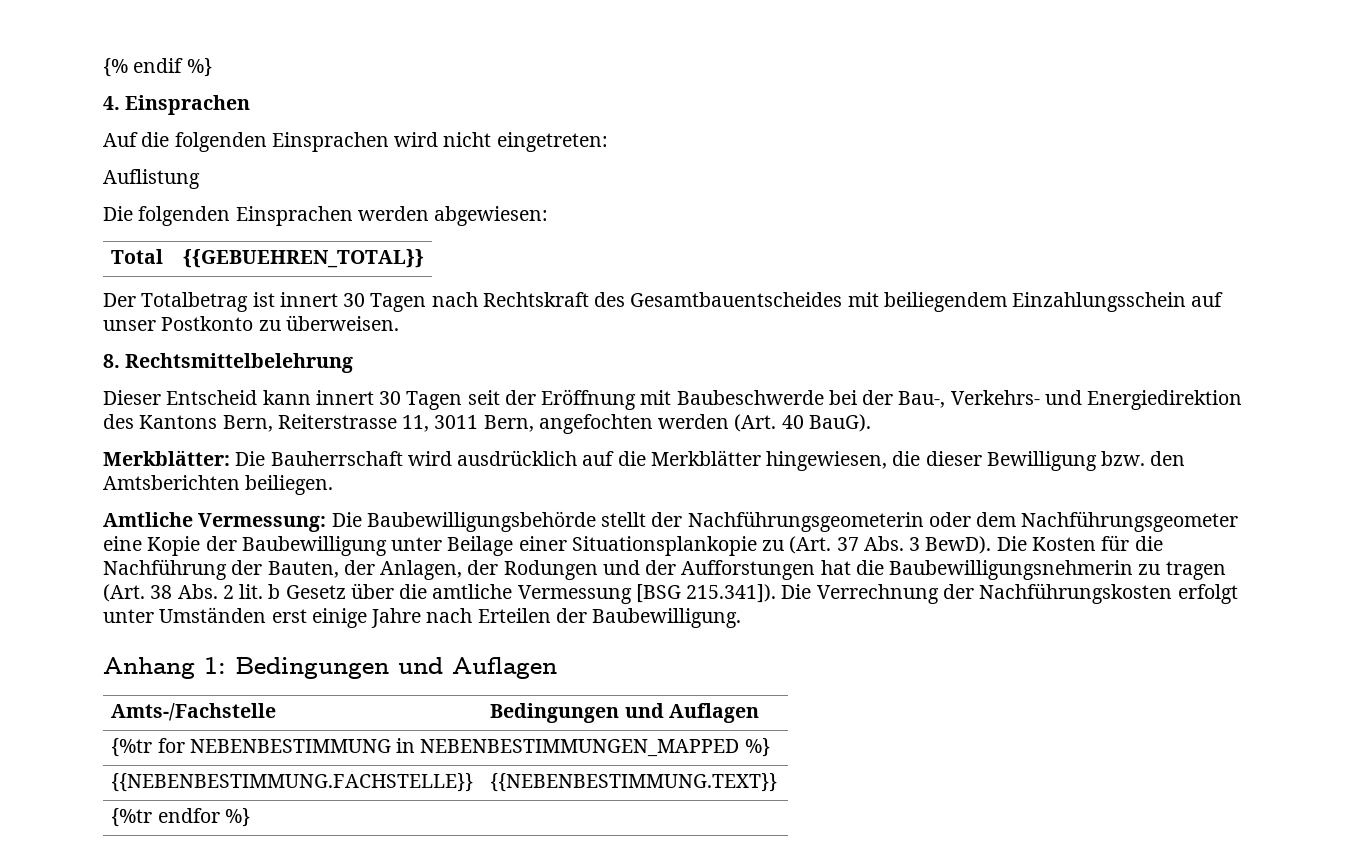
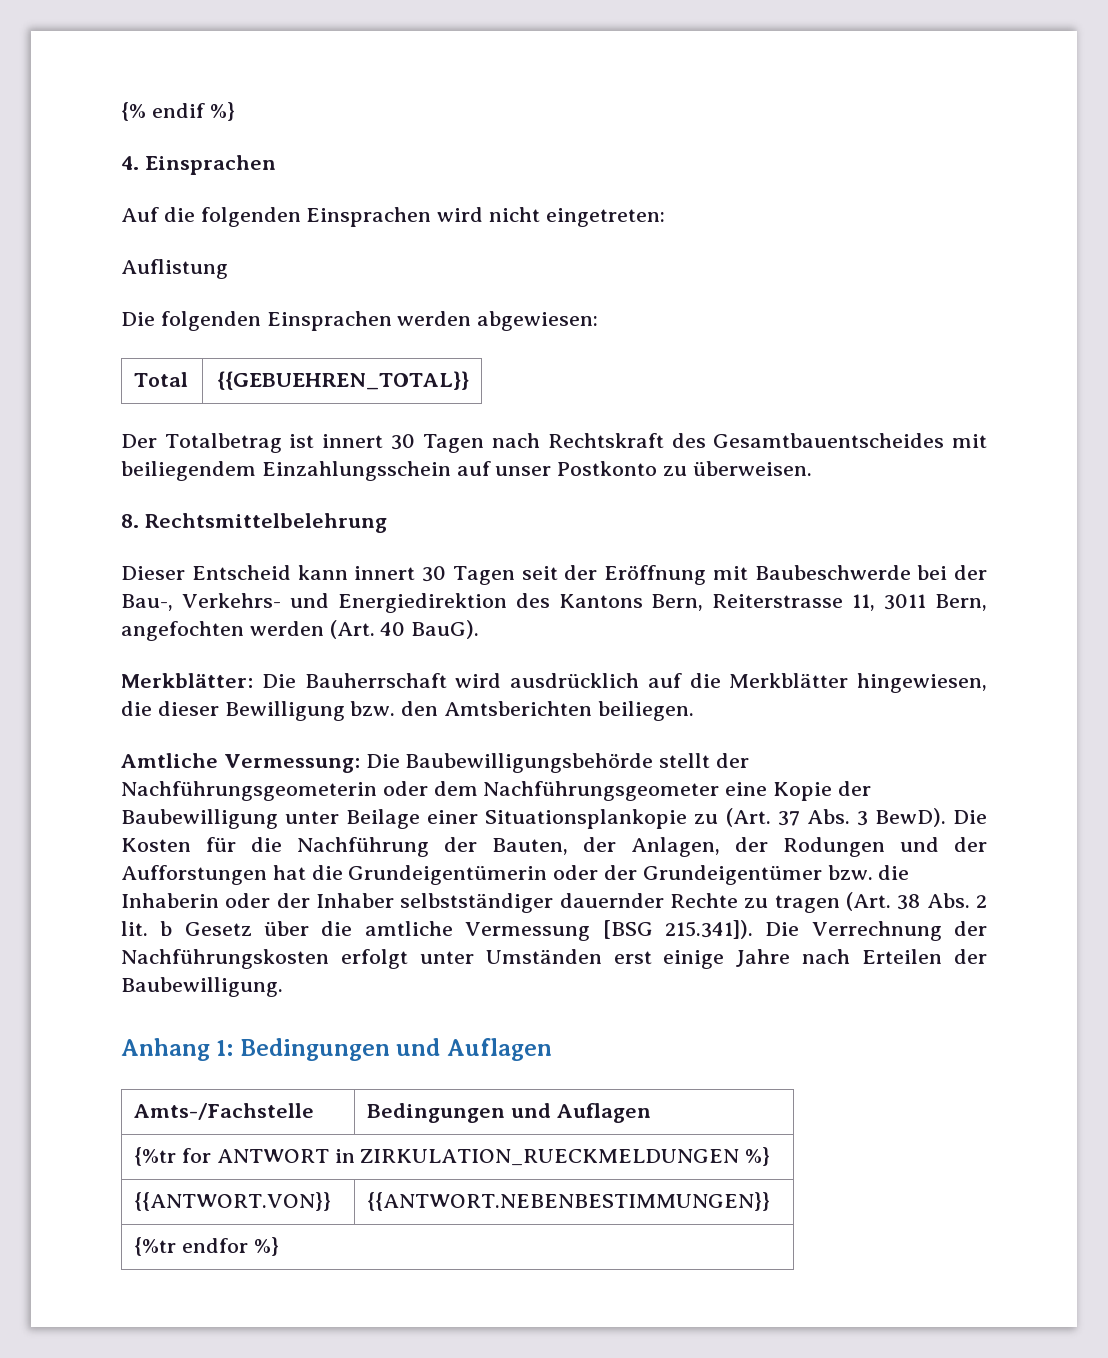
- Die Kosten für die Nachführung der Bauten, der Anlagen, der Rodungen und der Aufforstungen hat die Baubewilligungsnehmerin zu tragen (Art. 38 Abs. 2 lit. b Gesetz über die amtliche Vermessung [BSG 215.341]). Die Verrechnung der Nachführungskosten erfolgt unter Umständen erst einige Jahre nach Erteilen der Baubewilligung.
+ Die Kosten für die Nachführung der Bauten, der Anlagen, der Rodungen und der Aufforstungen hat die Grundeigentümerin oder der Grundeigentümer bzw. die Inhaberin oder der Inhaber selbstständiger dauernder Rechte zu tragen (Art. 38 Abs. 2 lit. b Gesetz über die amtliche Vermessung [BSG 215.341]). Die Verrechnung der Nachführungskosten erfolgt unter Umständen erst einige Jahre nach Erteilen der Baubewilligung.
- {%tr for NEBENBESTIMMUNG in NEBENBESTIMMUNGEN_MAPPED %}
- {{NEBENBESTIMMUNG.FACHSTELLE}} | {{NEBENBESTIMMUNG.TEXT}}
+ {%tr for ANTWORT in ZIRKULATION_RUECKMELDUNGEN %}
+ {{ANTWORT.VON}} | {{ANTWORT.NEBENBESTIMMUNGEN}}

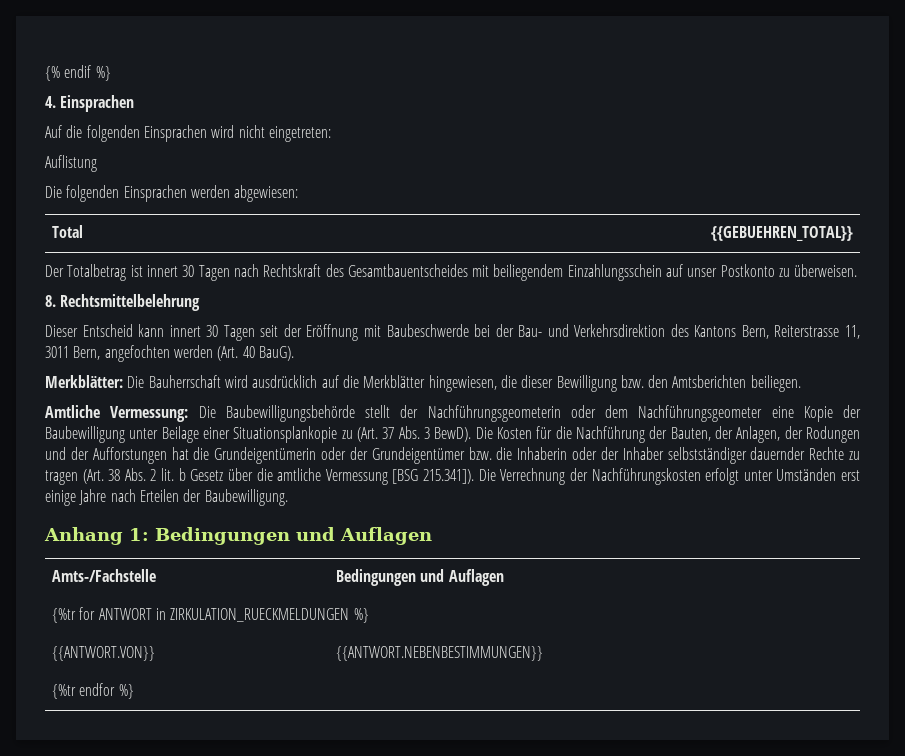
- Dieser Entscheid kann innert 30 Tagen seit der Eröffnung mit Baubeschwerde bei der Bau-, Verkehrs- und Energiedirektion des Kantons Bern, Reiterstrasse 11, 3011 Bern, angefochten werden (Art. 40 BauG).
+ Dieser Entscheid kann innert 30 Tagen seit der Eröffnung mit Baubeschwerde bei der Bau- und Verkehrsdirektion des Kantons Bern, Reiterstrasse 11, 3011 Bern, angefochten werden (Art. 40 BauG).

